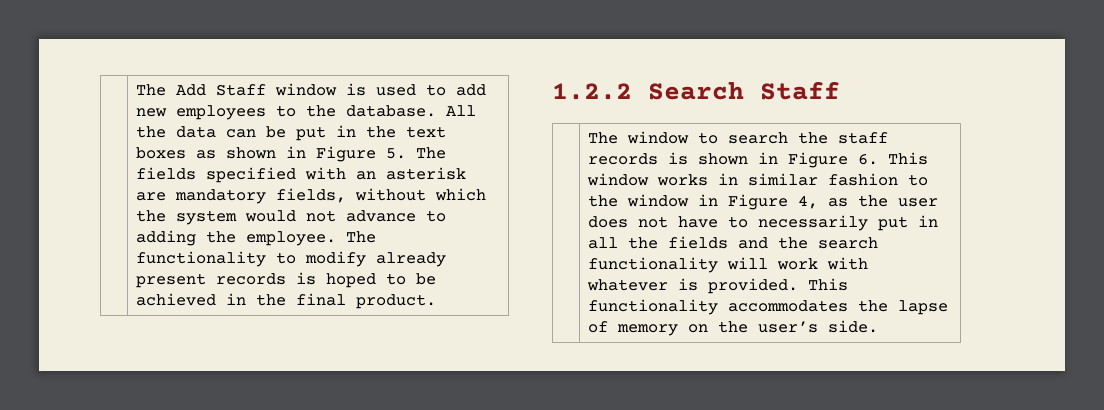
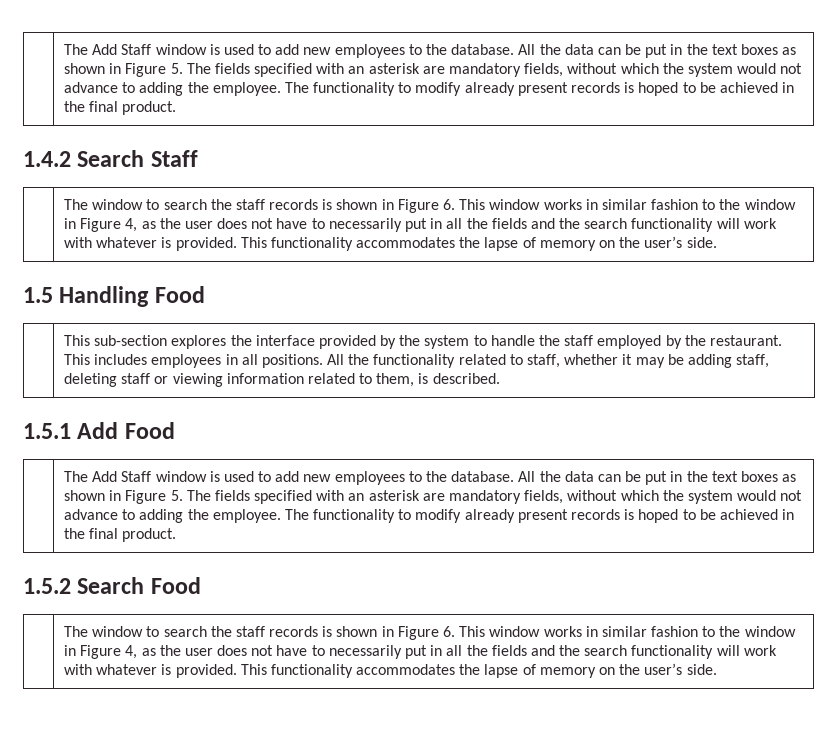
- 1.2.2 Search Staff
+ 1.4.2 Search Staff
+ 1.5 Handling Food
+ | This sub-section explores the interface provided by the system to handle the staff employed by the restaurant. This includes employees in all positions. All the functionality related to staff, whether it may be adding staff, deleting staff or viewing information related to them, is described.
+ 1.5.1 Add Food
+ | The Add Staff window is used to add new employees to the database. All the data can be put in the text boxes as shown in Figure 5. The fields specified with an asterisk are mandatory fields, without which the system would not advance to adding the employee. The functionality to modify already present records is hoped to be achieved in the final product.
+ 1.5.2 Search Food
+ | The window to search the staff records is shown in Figure 6. This window works in similar fashion to the window in Figure 4, as the user does not have to necessarily put in all the fields and the search functionality will work with whatever is provided. This functionality accommodates the lapse of memory on the user’s side.

